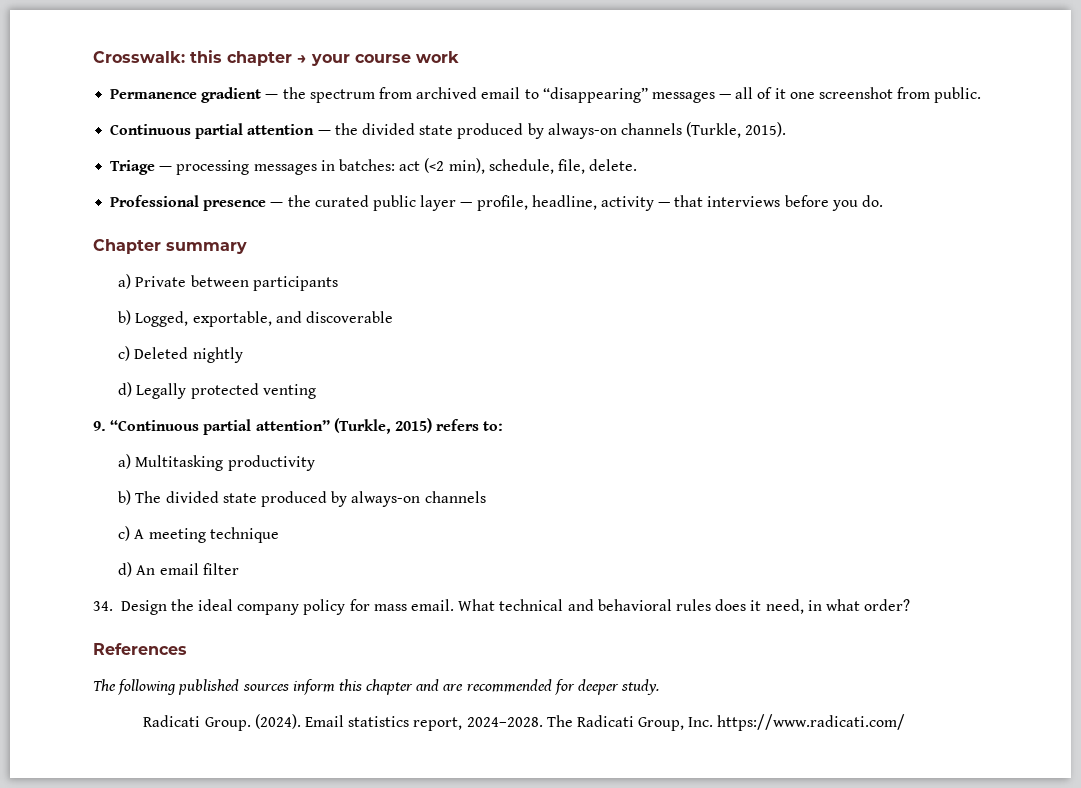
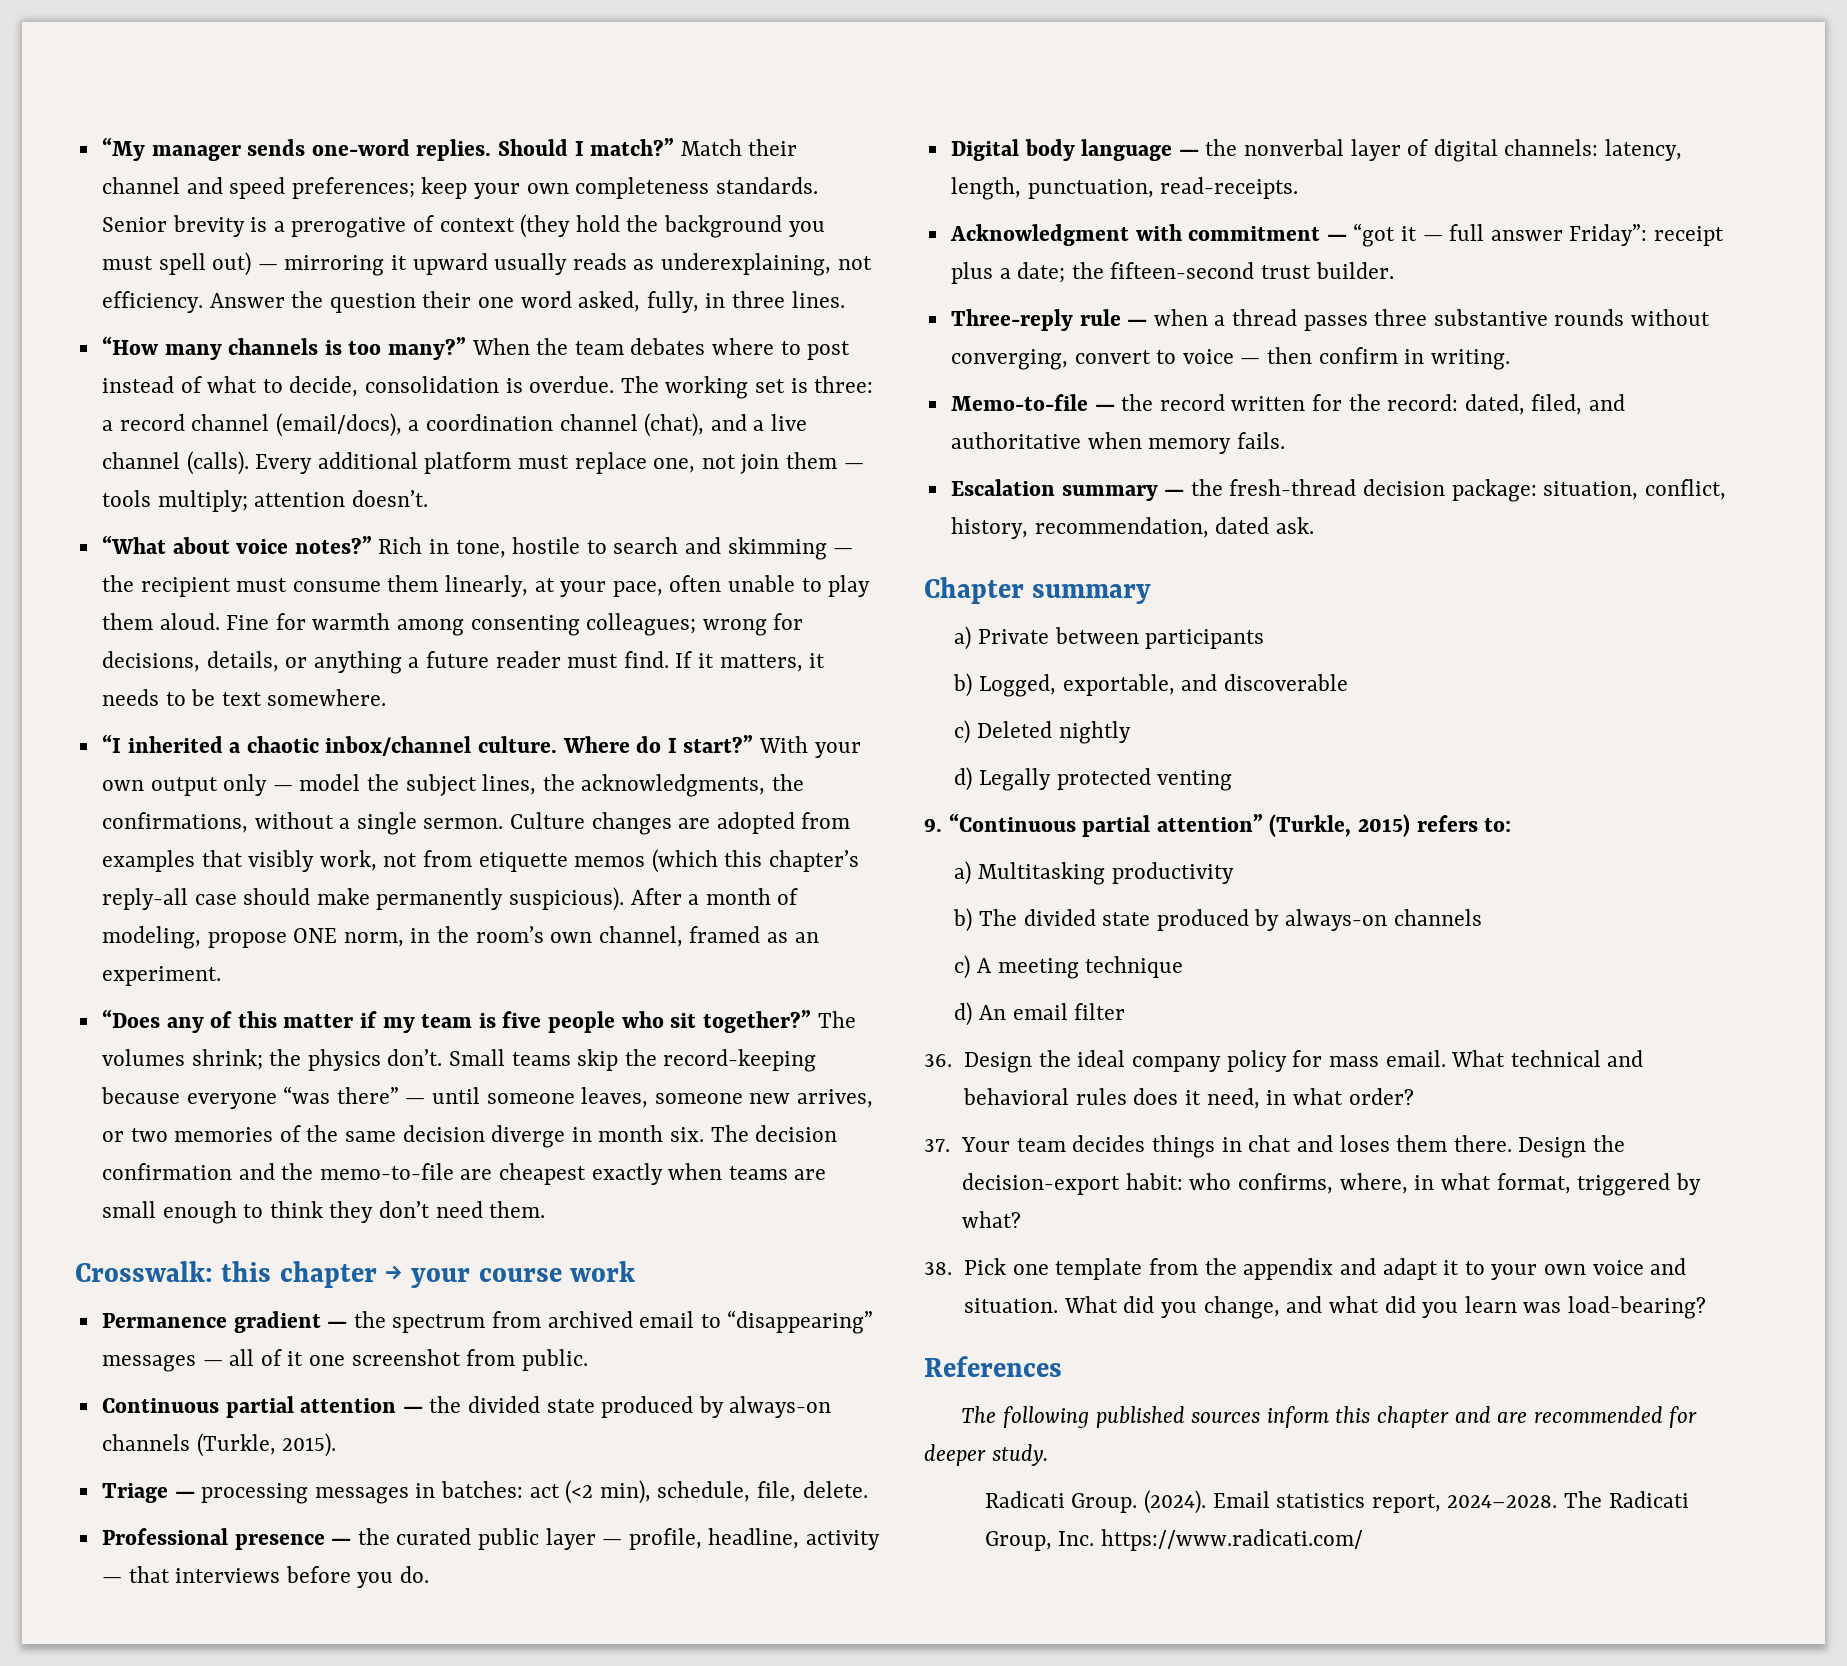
+ “My manager sends one-word replies. Should I match?” Match their channel and speed preferences; keep your own completeness standards. Senior brevity is a prerogative of context (they hold the background you must spell out) — mirroring it upward usually reads as underexplaining, not efficiency. Answer the question their one word asked, fully, in three lines.
+ “How many channels is too many?” When the team debates where to post instead of what to decide, consolidation is overdue. The working set is three: a record channel (email/docs), a coordination channel (chat), and a live channel (calls). Every additional platform must replace one, not join them — tools multiply; attention doesn’t.
+ “What about voice notes?” Rich in tone, hostile to search and skimming — the recipient must consume them linearly, at your pace, often unable to play them aloud. Fine for warmth among consenting colleagues; wrong for decisions, details, or anything a future reader must find. If it matters, it needs to be text somewhere.
+ “I inherited a chaotic inbox/channel culture. Where do I start?” With your own output only — model the subject lines, the acknowledgments, the confirmations, without a single sermon. Culture changes are adopted from examples that visibly work, not from etiquette memos (which this chapter’s reply-all case should make permanently suspicious). After a month of modeling, propose ONE norm, in the room’s own channel, framed as an experiment.
+ “Does any of this matter if my team is five people who sit together?” The volumes shrink; the physics don’t. Small teams skip the record-keeping because everyone “was there” — until someone leaves, someone new arrives, or two memories of the same decision diverge in month six. The decision confirmation and the memo-to-file are cheapest exactly when teams are small enough to think they don’t need them.
+ Digital body language — the nonverbal layer of digital channels: latency, length, punctuation, read-receipts.
+ Acknowledgment with commitment — “got it — full answer Friday”: receipt plus a date; the fifteen-second trust builder.
+ Three-reply rule — when a thread passes three substantive rounds without converging, convert to voice — then confirm in writing.
+ Memo-to-file — the record written for the record: dated, filed, and authoritative when memory fails.
+ Escalation summary — the fresh-thread decision package: situation, conflict, history, recommendation, dated ask.
- 34. Design the ideal company policy for mass email.
+ 36. Design the ideal company policy for mass email.
+ 37. Your team decides things in chat and loses them there. Design the decision-export habit: who confirms, where, in what format, triggered by what?
+ 38. Pick one template from the appendix and adapt it to your own voice and situation. What did you change, and what did you learn was load-bearing?

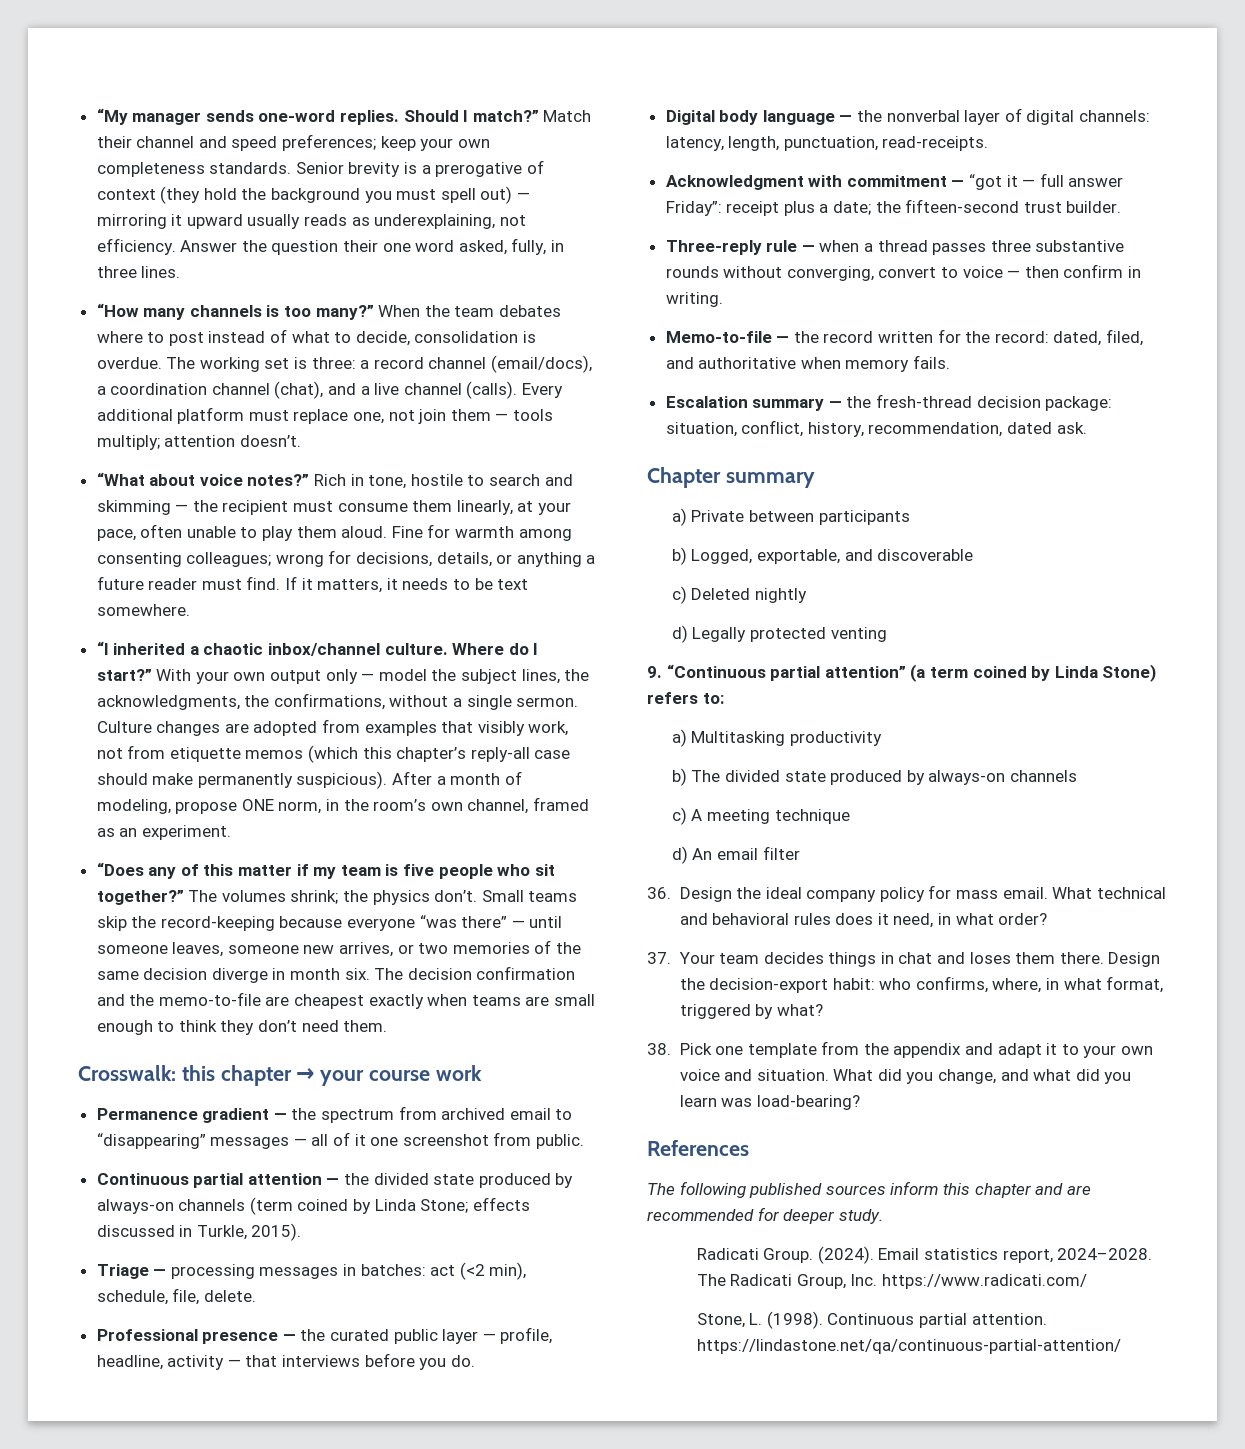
- Continuous partial attention — the divided state produced by always-on channels (Turkle, 2015).
+ Continuous partial attention — the divided state produced by always-on channels (term coined by Linda Stone; effects discussed in Turkle, 2015).
- 9. “Continuous partial attention” (Turkle, 2015) refers to:
+ 9. “Continuous partial attention” (a term coined by Linda Stone) refers to:
+ Stone, L. (1998). Continuous partial attention. https://lindastone.net/qa/continuous-partial-attention/

